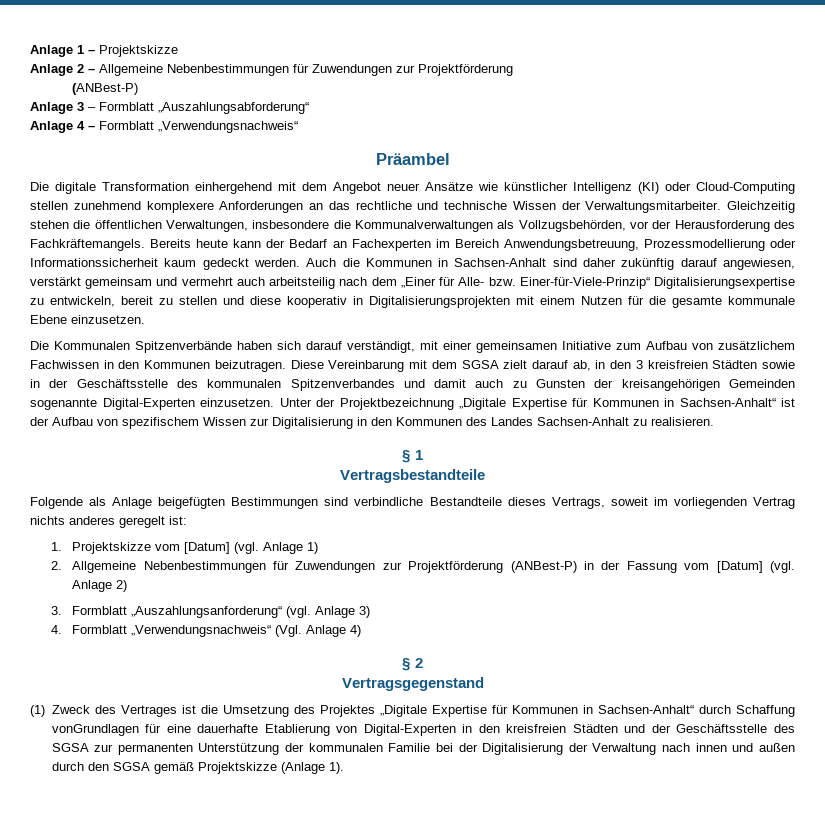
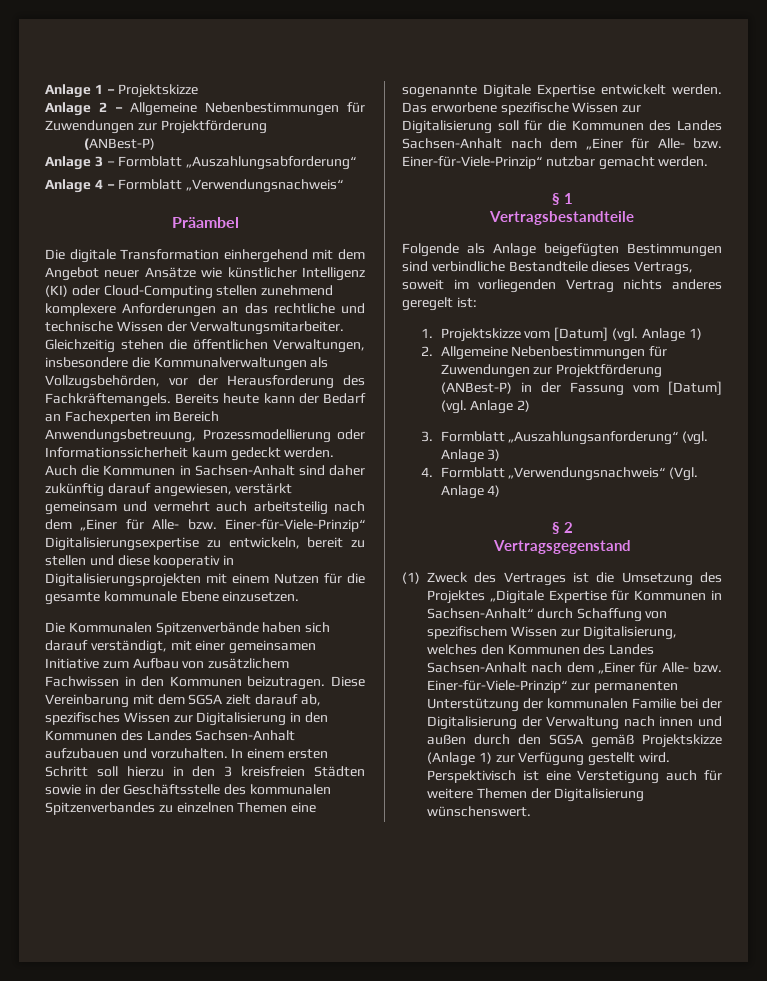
- Diese Vereinbarung mit dem SGSA zielt darauf ab, in den 3 kreisfreien Städten sowie in der Geschäftsstelle des kommunalen Spitzenverbandes und damit auch zu Gunsten der kreisangehörigen Gemeinden sogenannte Digital-Experten einzusetzen. Unter der Projektbezeichnung „Digitale Expertise für Kommunen in Sachsen-Anhalt“ ist der Aufbau von spezifischem Wissen zur Digitalisierung in den Kommunen des Landes Sachsen-Anhalt zu realisieren.
+ Diese Vereinbarung mit dem SGSA zielt darauf ab, spezifisches Wissen zur Digitalisierung in den Kommunen des Landes Sachsen-Anhalt aufzubauen und vorzuhalten. In einem ersten Schritt soll hierzu in den 3 kreisfreien Städten sowie in der Geschäftsstelle des kommunalen Spitzenverbandes zu einzelnen Themen eine sogenannte Digitale Expertise entwickelt werden. Das erworbene spezifische Wissen zur Digitalisierung soll für die Kommunen des Landes Sachsen-Anhalt nach dem „Einer für Alle- bzw. Einer-für-Viele-Prinzip“ nutzbar gemacht werden.
- (1) Zweck des Vertrages ist die Umsetzung des Projektes „Digitale Expertise für Kommunen in Sachsen-Anhalt“ durch Schaffung vonGrundlagen für eine dauerhafte Etablierung von Digital-Experten in den kreisfreien Städten und der Geschäftsstelle des SGSA zur permanenten Unterstützung der kommunalen Familie bei der Digitalisierung der Verwaltung nach innen und außen durch den SGSA gemäß Projektskizze (Anlage 1).
+ (1) Zweck des Vertrages ist die Umsetzung des Projektes „Digitale Expertise für Kommunen in Sachsen-Anhalt“ durch Schaffung von spezifischem Wissen zur Digitalisierung, welches den Kommunen des Landes Sachsen-Anhalt nach dem „Einer für Alle- bzw. Einer-für-Viele-Prinzip“ zur permanenten Unterstützung der kommunalen Familie bei der Digitalisierung der Verwaltung nach innen und außen durch den SGSA gemäß Projektskizze (Anlage 1) zur Verfügung gestellt wird. Perspektivisch ist eine Verstetigung auch für weitere Themen der Digitalisierung wünschenswert.

